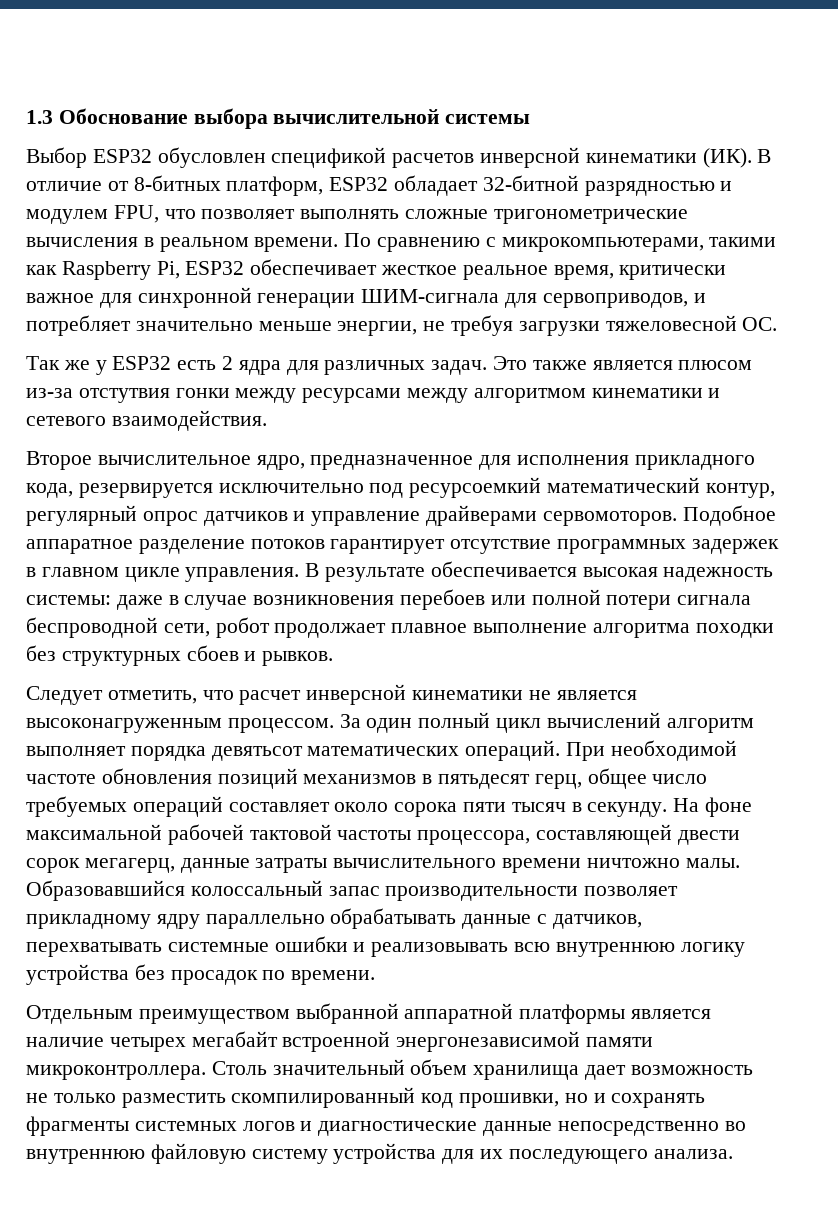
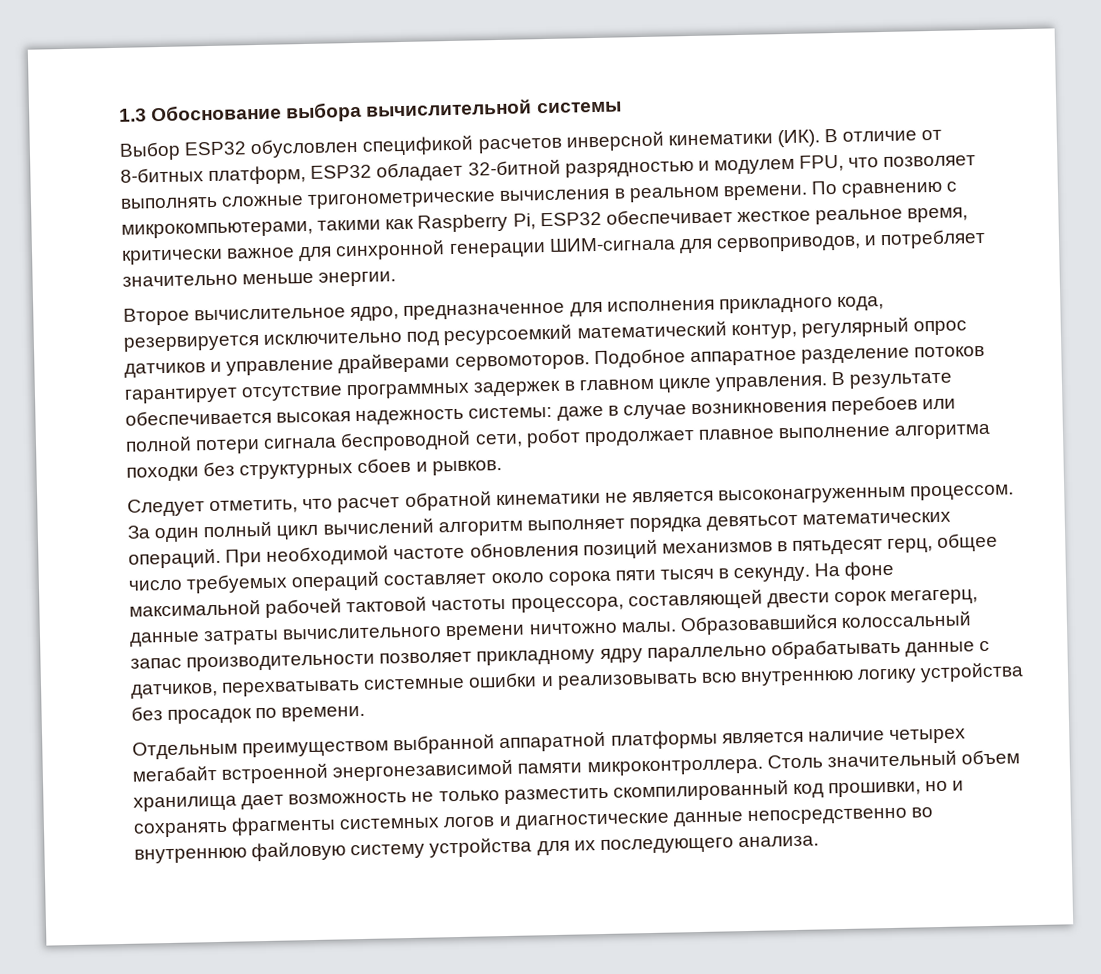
- По сравнению с микрокомпьютерами, такими как Raspberry Pi, ESP32 обеспечивает жесткое реальное время, критически важное для синхронной генерации ШИМ-сигнала для сервоприводов, и потребляет значительно меньше энергии, не требуя загрузки тяжеловесной ОС.
- Так же у ESP32 есть 2 ядра для различных задач. Это также является плюсом из-за отстутвия гонки между ресурсами между алгоритмом кинематики и сетевого взаимодействия.
+ По сравнению с микрокомпьютерами, такими как Raspberry Pi, ESP32 обеспечивает жесткое реальное время, критически важное для синхронной генерации ШИМ-сигнала для сервоприводов, и потребляет значительно меньше энергии.
- Следует отметить, что расчет инверсной кинематики не является высоконагруженным процессом.
+ Следует отметить, что расчет обратной кинематики не является высоконагруженным процессом.

